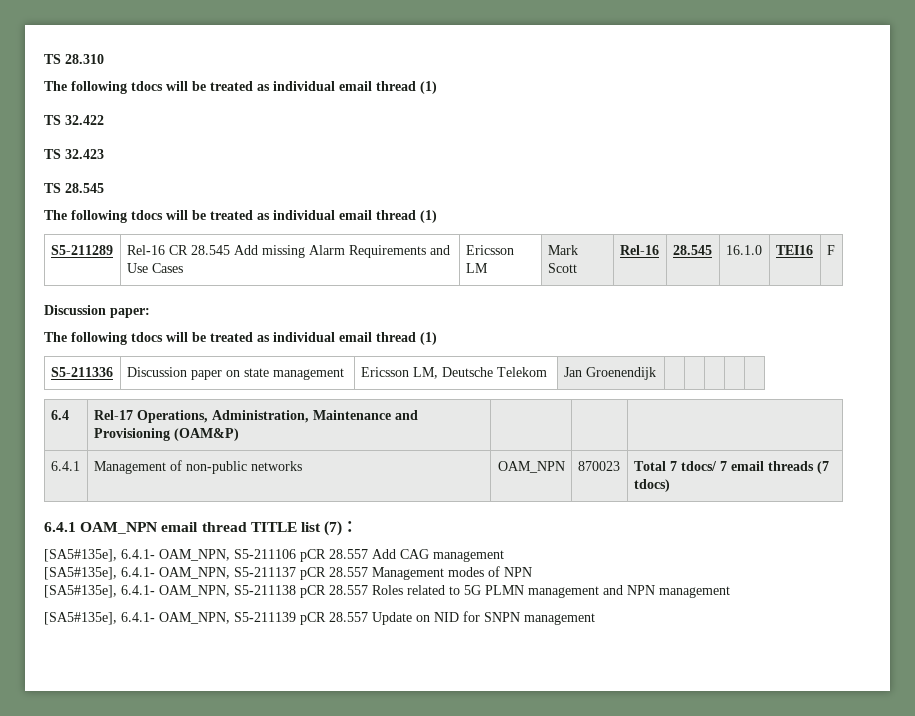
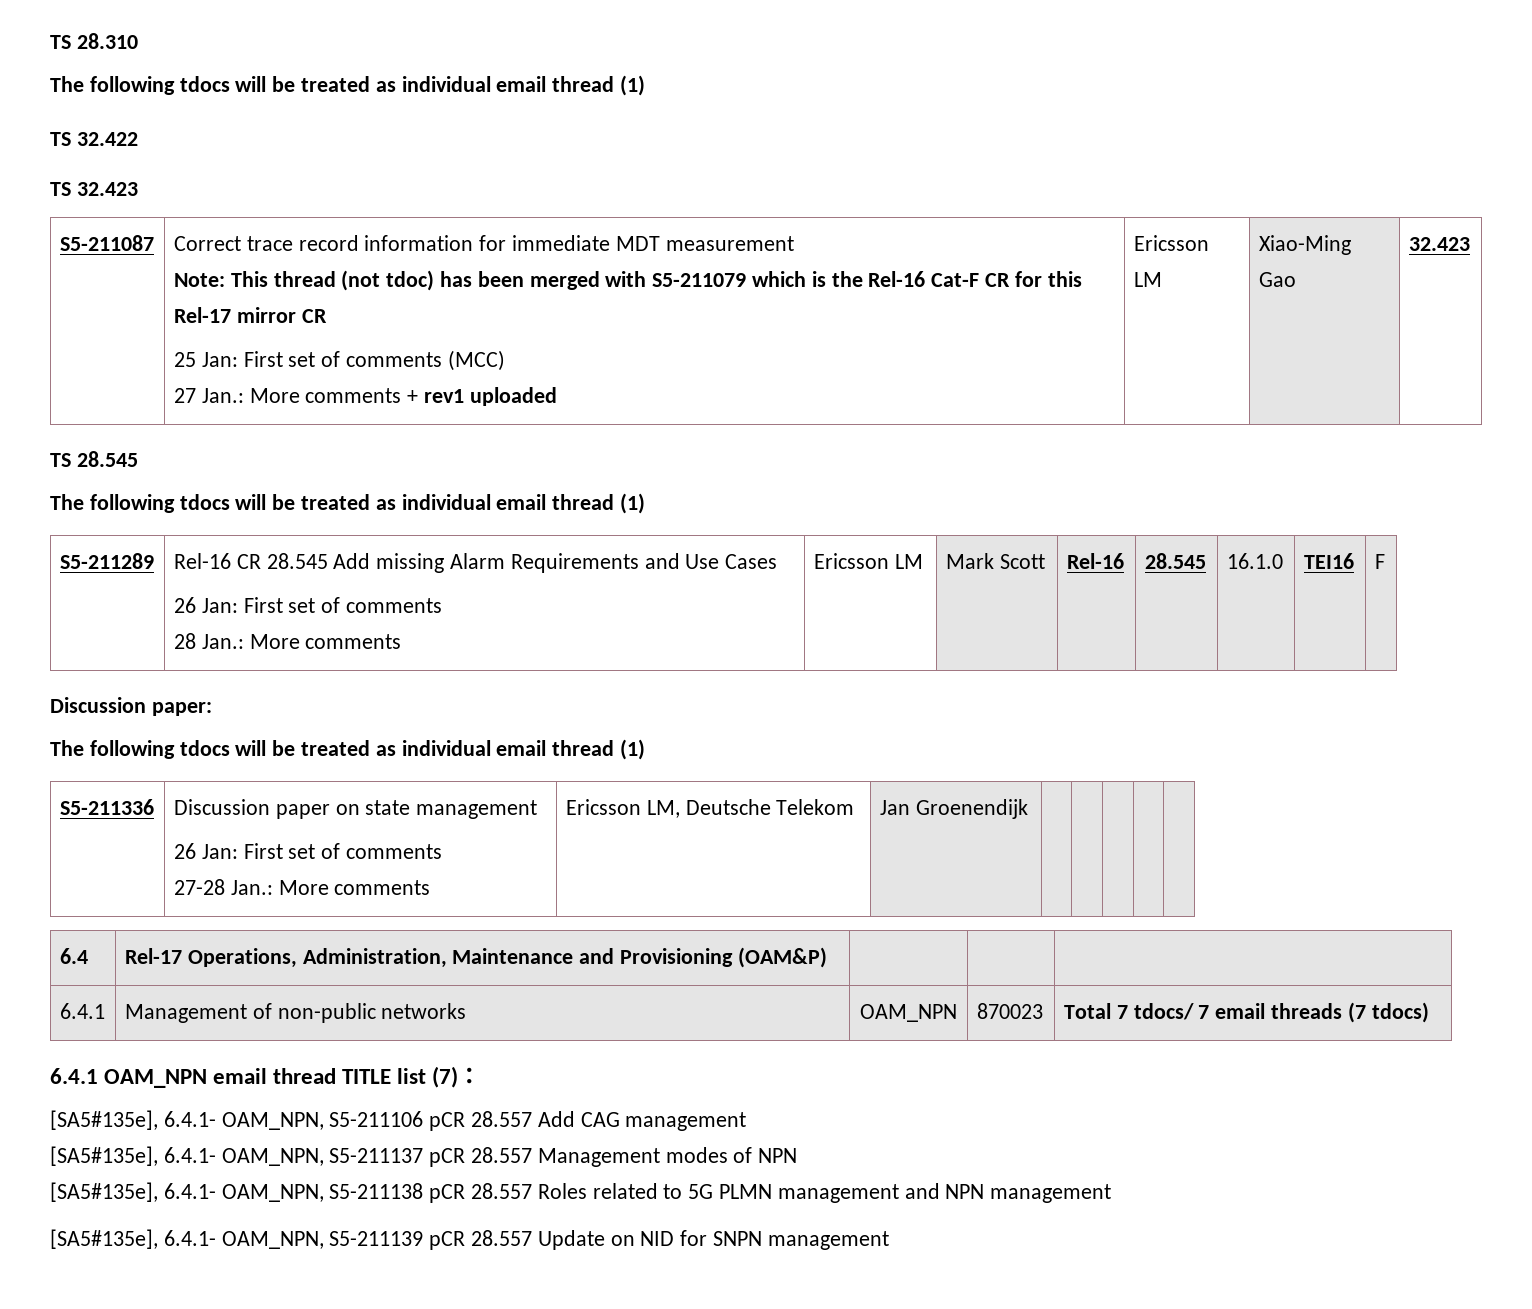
+ S5-211087 | Correct trace record information for immediate MDT measurement
+ Note: This thread (not tdoc) has been merged with S5-211079 which is the Rel-16 Cat-F CR for this Rel-17 mirror CR
+ 25 Jan: First set of comments (MCC)
+ 27 Jan.: More comments + rev1 uploaded | Ericsson LM | Xiao-Ming Gao | 32.423
- S5-211289 | Rel-16 CR 28.545 Add missing Alarm Requirements and Use Cases | Ericsson LM | Mark Scott | Rel-16 | 28.545 | 16.1.0 | TEI16 | F
+ S5-211289 | Rel-16 CR 28.545 Add missing Alarm Requirements and Use Cases
+ 26 Jan: First set of comments
+ 28 Jan.: More comments | Ericsson LM | Mark Scott | Rel-16 | 28.545 | 16.1.0 | TEI16 | F
- S5-211336 | Discussion paper on state management | Ericsson LM, Deutsche Telekom | Jan Groenendijk | | | | |
+ S5-211336 | Discussion paper on state management
+ 26 Jan: First set of comments
+ 27-28 Jan.: More comments | Ericsson LM, Deutsche Telekom | Jan Groenendijk | | | | |

